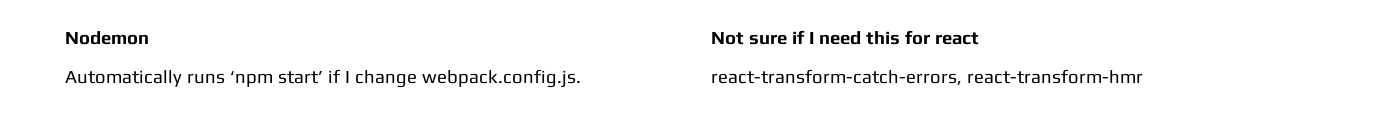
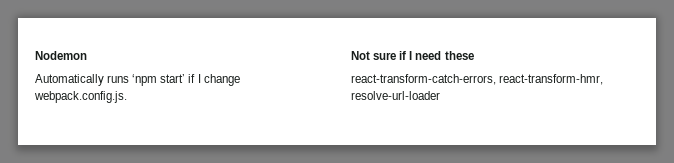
- Not sure if I need this for react
+ Not sure if I need these
- react-transform-catch-errors, react-transform-hmr
+ react-transform-catch-errors, react-transform-hmr, resolve-url-loader

